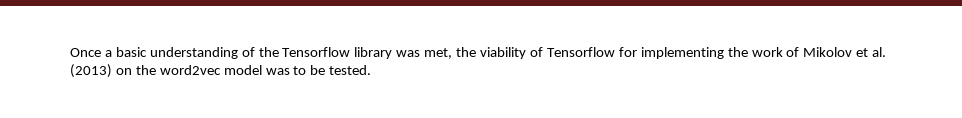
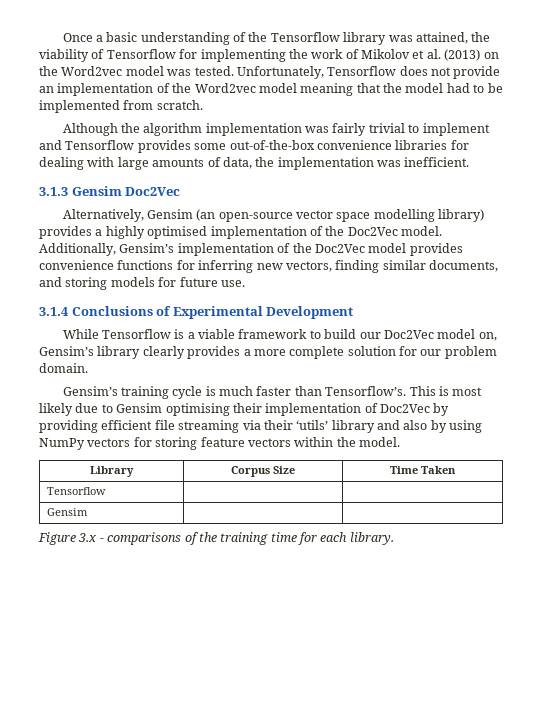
- Once a basic understanding of the Tensorflow library was met, the viability of Tensorflow for implementing the work of Mikolov et al. (2013) on the word2vec model was to be tested.
+ Once a basic understanding of the Tensorflow library was attained, the viability of Tensorflow for implementing the work of Mikolov et al. (2013) on the Word2vec model was tested. Unfortunately, Tensorflow does not provide an implementation of the Word2vec model meaning that the model had to be implemented from scratch.
+ Although the algorithm implementation was fairly trivial to implement and Tensorflow provides some out-of-the-box convenience libraries for dealing with large amounts of data, the implementation was inefficient.
+ 3.1.3 Gensim Doc2Vec
+ Alternatively, Gensim (an open-source vector space modelling library) provides a highly optimised implementation of the Doc2Vec model. Additionally, Gensim’s implementation of the Doc2Vec model provides convenience functions for inferring new vectors, finding similar documents, and storing models for future use.
+ 3.1.4 Conclusions of Experimental Development
+ While Tensorflow is a viable framework to build our Doc2Vec model on, Gensim’s library clearly provides a more complete solution for our problem domain.
+ Gensim’s training cycle is much faster than Tensorflow’s. This is most likely due to Gensim optimising their implementation of Doc2Vec by providing efficient file streaming via their ‘utils’ library and also by using NumPy vectors for storing feature vectors within the model.
+ Library | Corpus Size | Time Taken
+ Tensorflow | |
+ Gensim | |
+ Figure 3.x - comparisons of the training time for each library.

